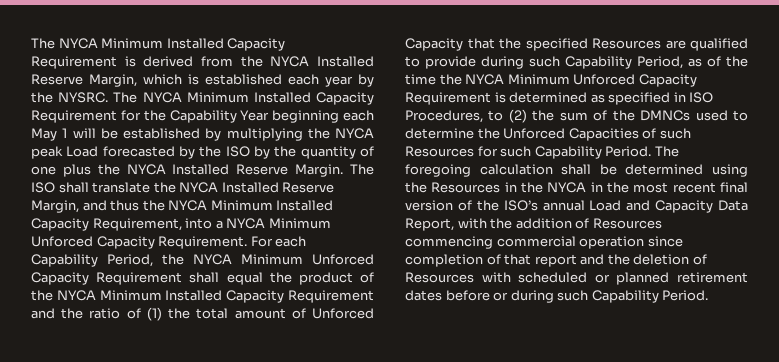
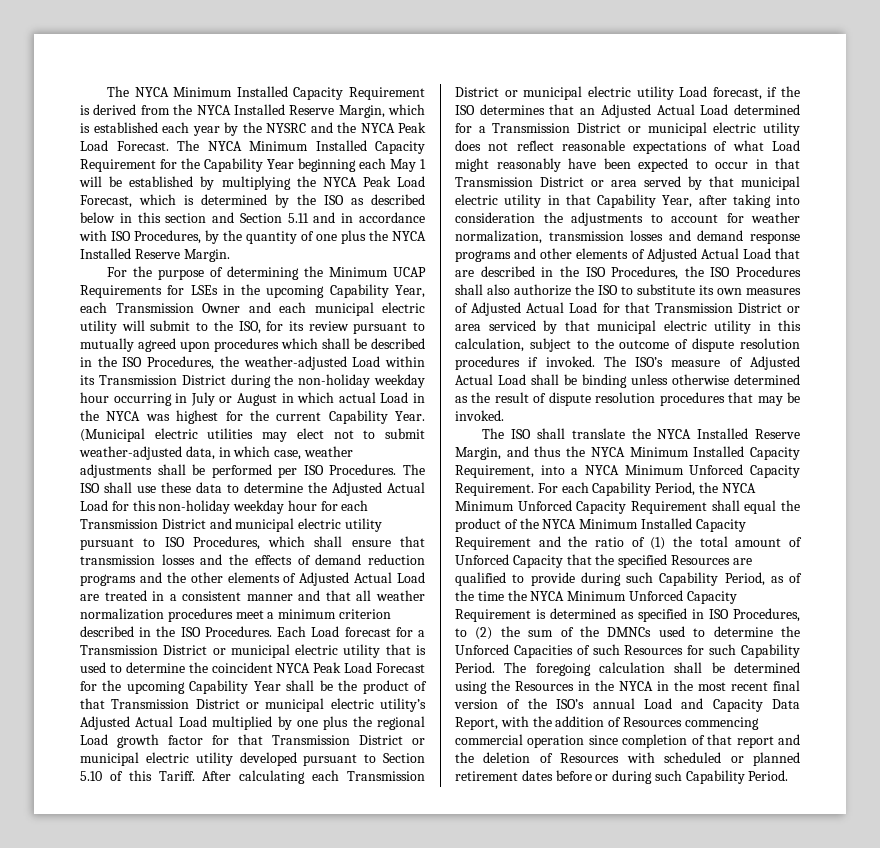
- The NYCA Minimum Installed Capacity Requirement is derived from the NYCA Installed Reserve Margin, which is established each year by the NYSRC.
+ The NYCA Minimum Installed Capacity Requirement is derived from the NYCA Installed Reserve Margin, which is established each year by the NYSRC and the NYCA Peak Load Forecast.
- The NYCA Minimum Installed Capacity Requirement for the Capability Year beginning each May 1 will be established by multiplying the NYCA peak Load forecasted by the ISO by the quantity of one plus the NYCA Installed Reserve Margin. The ISO shall translate the NYCA Installed Reserve Margin, and thus the NYCA Minimum Installed Capacity Requirement, into a NYCA Minimum Unforced Capacity Requirement.
+ The NYCA Minimum Installed Capacity Requirement for the Capability Year beginning each May 1 will be established by multiplying the NYCA Peak Load Forecast, which is determined by the ISO as described below in this section and Section 5.11 and in accordance with ISO Procedures, by the quantity of one plus the NYCA Installed Reserve Margin.
+ For the purpose of determining the Minimum UCAP Requirements for LSEs in the upcoming Capability Year, each Transmission Owner and each municipal electric utility will submit to the ISO, for its review pursuant to mutually agreed upon procedures which shall be described in the ISO Procedures, the weather-adjusted Load within its Transmission District during the non-holiday weekday hour occurring in July or August in which actual Load in the NYCA was highest for the current Capability Year. (Municipal electric utilities may elect not to submit weather-adjusted data, in which case, weather adjustments shall be performed per ISO Procedures. The ISO shall use these data to determine the Adjusted Actual Load for this non-holiday weekday hour for each Transmission District and municipal electric utility pursuant to ISO Procedures, which shall ensure that transmission losses and the effects of demand reduction programs and the other elements of Adjusted Actual Load are treated in a consistent manner and that all weather normalization procedures meet a minimum criterion described in the ISO Procedures. Each Load forecast for a Transmission District or municipal electric utility that is used to determine the coincident NYCA Peak Load Forecast for the upcoming Capability Year shall be the product of that Transmission District or municipal electric utility’s Adjusted Actual Load multiplied by one plus the regional Load growth factor for that Transmission District or municipal electric utility developed pursuant to Section 5.10 of this Tariff. After calculating each Transmission District or municipal electric utility Load forecast, if the ISO determines that an Adjusted Actual Load determined for a Transmission District or municipal electric utility does not reflect reasonable expectations of what Load might reasonably have been expected to occur in that Transmission District or area served by that municipal electric utility in that Capability Year, after taking into consideration the adjustments to account for weather normalization, transmission losses and demand response programs and other elements of Adjusted Actual Load that are described in the ISO Procedures, the ISO Procedures shall also authorize the ISO to substitute its own measures of Adjusted Actual Load for that Transmission District or area serviced by that municipal electric utility in this calculation, subject to the outcome of dispute resolution procedures if invoked. The ISO’s measure of Adjusted Actual Load shall be binding unless otherwise determined as the result of dispute resolution procedures that may be invoked.
+ The ISO shall translate the NYCA Installed Reserve Margin, and thus the NYCA Minimum Installed Capacity Requirement, into a NYCA Minimum Unforced Capacity Requirement.

